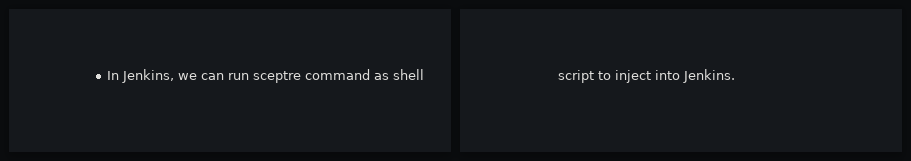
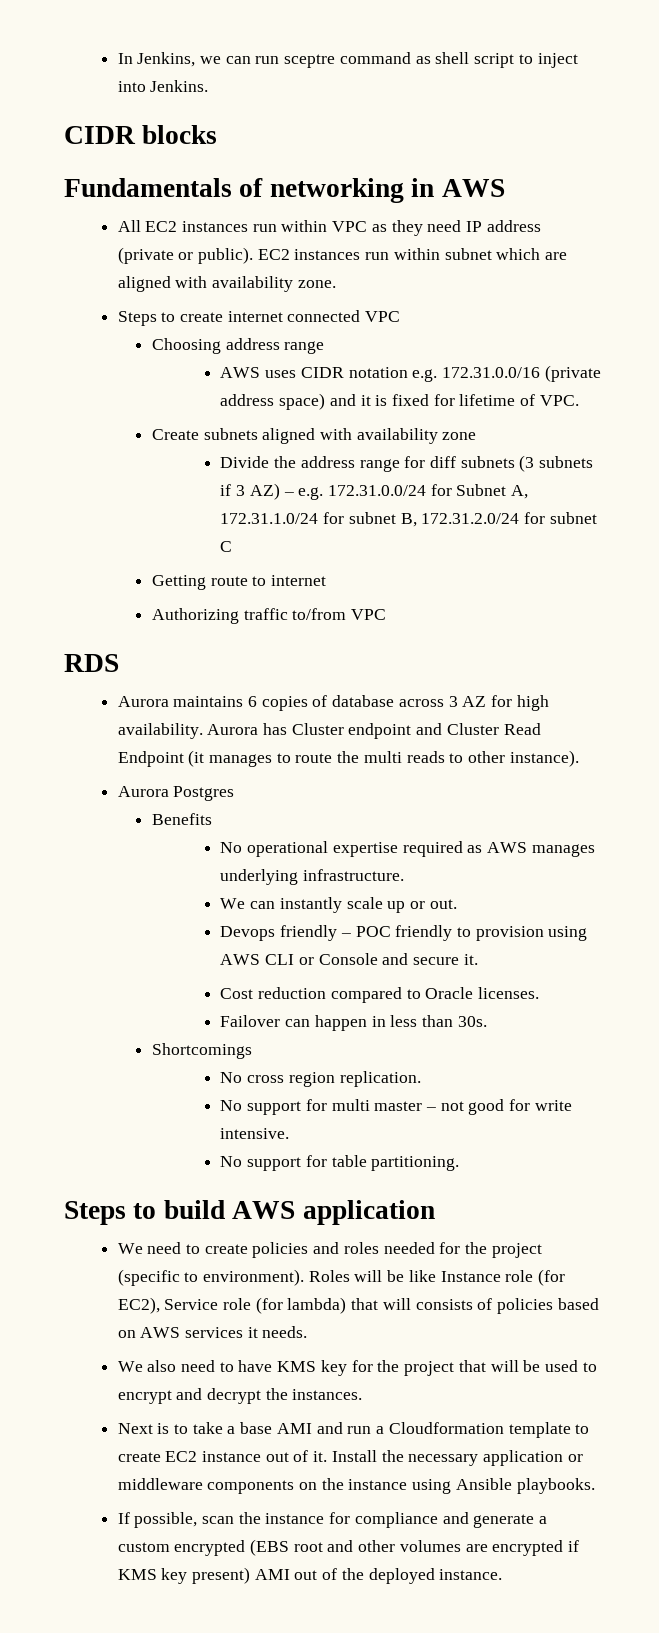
+ CIDR blocks
+ Fundamentals of networking in AWS
+ All EC2 instances run within VPC as they need IP address (private or public). EC2 instances run within subnet which are aligned with availability zone.
+ Steps to create internet connected VPC
+ Choosing address range
+ AWS uses CIDR notation e.g. 172.31.0.0/16 (private address space) and it is fixed for lifetime of VPC.
+ Create subnets aligned with availability zone
+ Divide the address range for diff subnets (3 subnets if 3 AZ) – e.g. 172.31.0.0/24 for Subnet A, 172.31.1.0/24 for subnet B, 172.31.2.0/24 for subnet C
+ Getting route to internet
+ Authorizing traffic to/from VPC
+ RDS
+ Aurora maintains 6 copies of database across 3 AZ for high availability. Aurora has Cluster endpoint and Cluster Read Endpoint (it manages to route the multi reads to other instance).
+ Aurora Postgres
+ Benefits
+ No operational expertise required as AWS manages underlying infrastructure.
+ We can instantly scale up or out.
+ Devops friendly – POC friendly to provision using AWS CLI or Console and secure it.
+ Cost reduction compared to Oracle licenses.
+ Failover can happen in less than 30s.
+ Shortcomings
+ No cross region replication.
+ No support for multi master – not good for write intensive.
+ No support for table partitioning.
+ Steps to build AWS application
+ We need to create policies and roles needed for the project (specific to environment). Roles will be like Instance role (for EC2), Service role (for lambda) that will consists of policies based on AWS services it needs.
+ We also need to have KMS key for the project that will be used to encrypt and decrypt the instances.
+ Next is to take a base AMI and run a Cloudformation template to create EC2 instance out of it. Install the necessary application or middleware components on the instance using Ansible playbooks.
+ If possible, scan the instance for compliance and generate a custom encrypted (EBS root and other volumes are encrypted if KMS key present) AMI out of the deployed instance.

